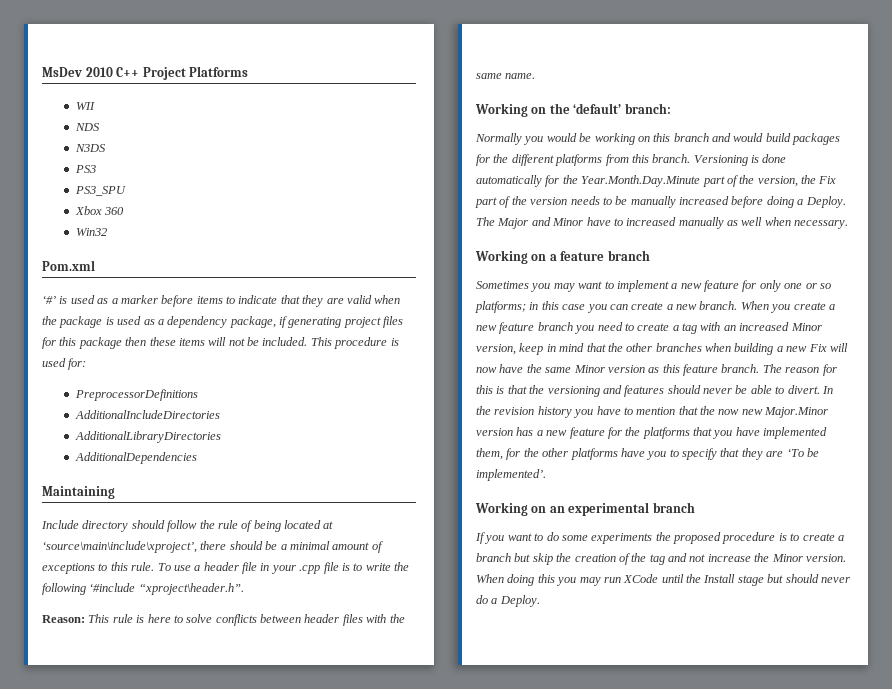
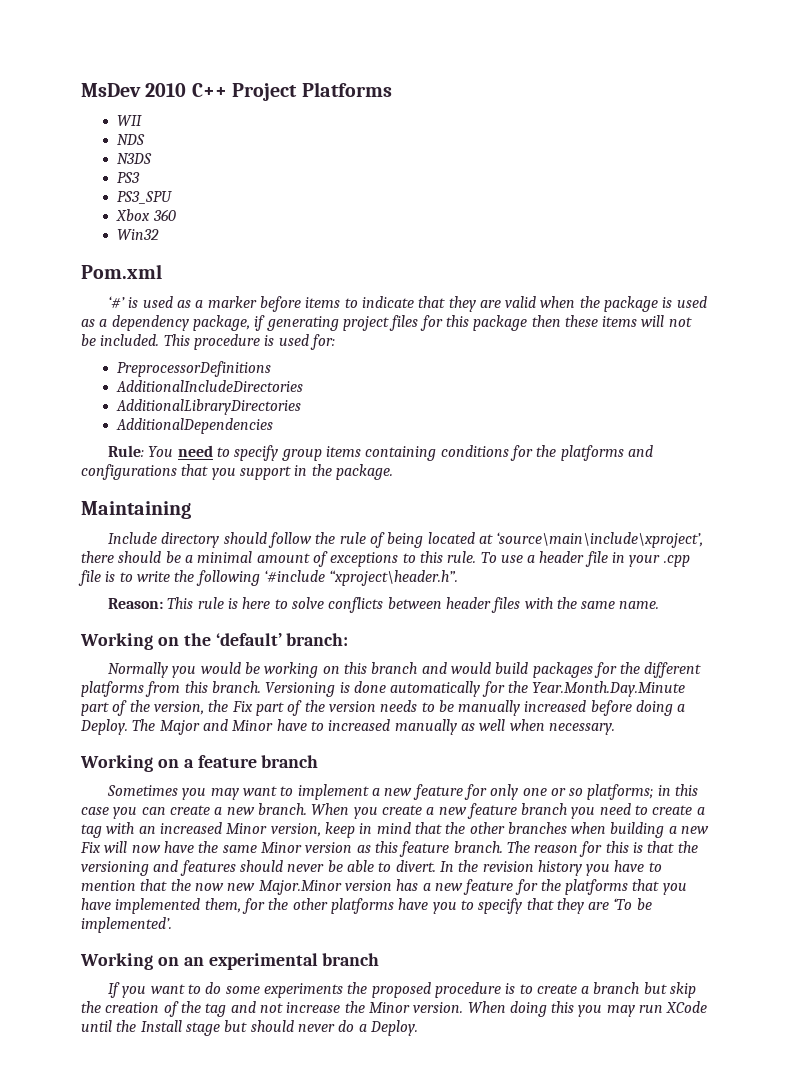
+ Rule: You need to specify group items containing conditions for the platforms and configurations that you support in the package.

